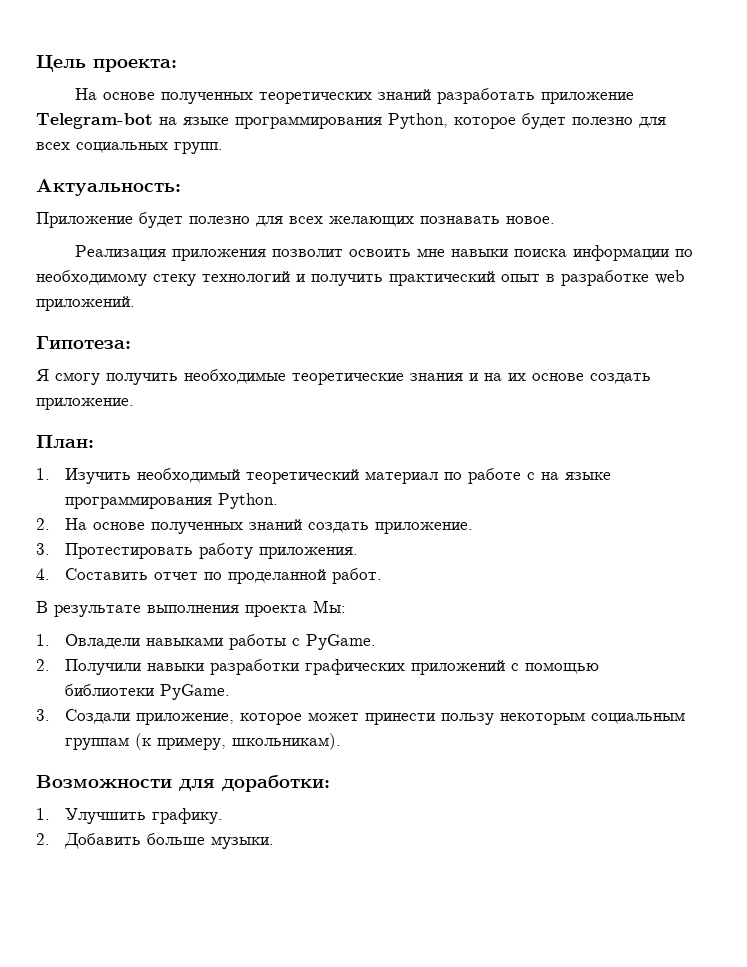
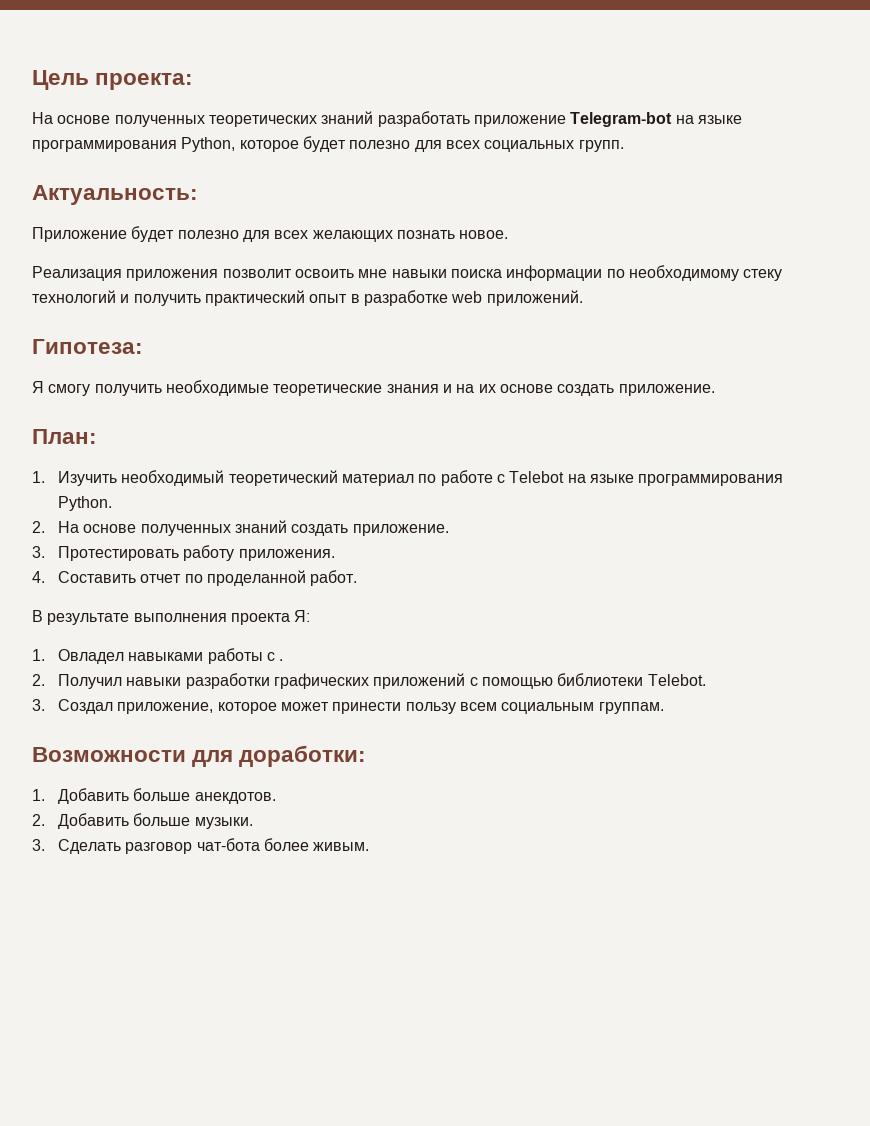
- Приложение будет полезно для всех желающих познавать новое.
+ Приложение будет полезно для всех желающих познать новое.
- 1. Изучить необходимый теоретический материал по работе с на языке программирования Python.
+ 1. Изучить необходимый теоретический материал по работе с Telebot на языке программирования Python.
- В результате выполнения проекта Мы:
- 1. Овладели навыками работы с PyGame.
- 2. Получили навыки разработки графических приложений с помощью библиотеки PyGame.
- 3. Создали приложение, которое может принести пользу некоторым социальным группам (к примеру, школьникам).
+ В результате выполнения проекта Я:
+ 1. Овладел навыками работы с .
+ 2. Получил навыки разработки графических приложений с помощью библиотеки Telebot.
+ 3. Создал приложение, которое может принести пользу всем социальным группам.
- 1. Улучшить графику.
+ 1. Добавить больше анекдотов.
+ 3. Сделать разговор чат-бота более живым.

